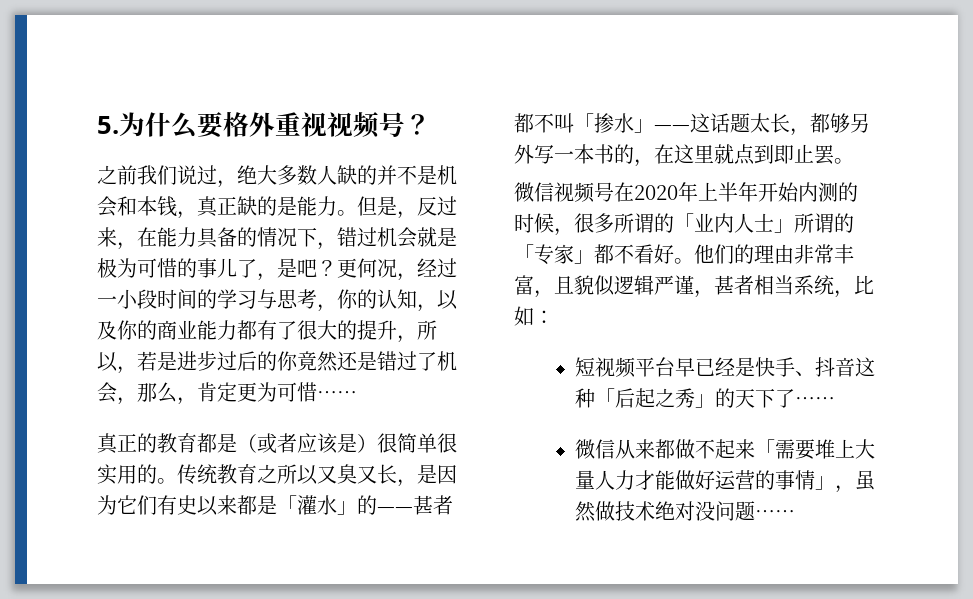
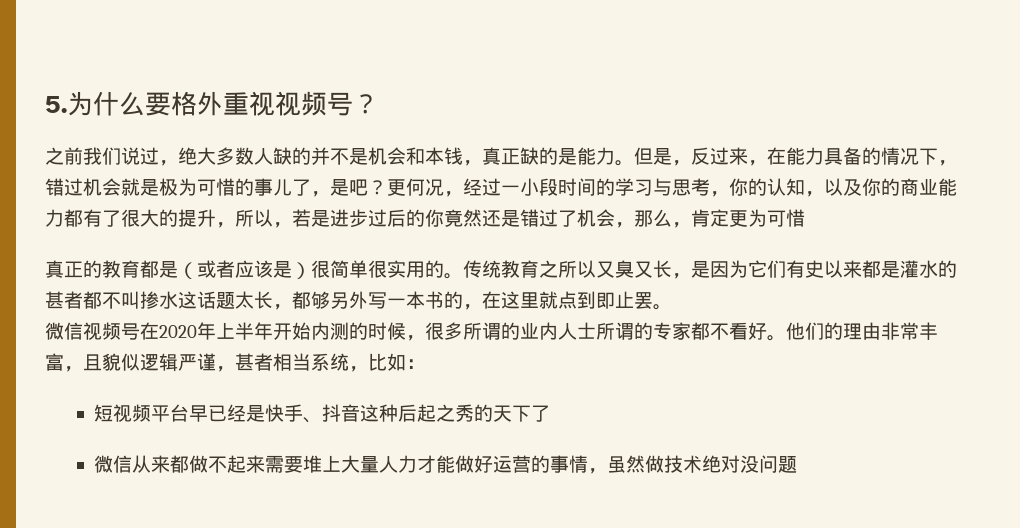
- 更何况，经过一小段时间的学习与思考，你的认知，以及你的商业能力都有了很大的提升，所以，若是进步过后的你竟然还是错过了机会，那么，肯定更为可惜……
+ 更何况，经过一小段时间的学习与思考，你的认知，以及你的商业能力都有了很大的提升，所以，若是进步过后的你竟然还是错过了机会，那么，肯定更为可惜
- 传统教育之所以又臭又长，是因为它们有史以来都是「灌水」的——甚者都不叫「掺水」——这话题太长，都够另外写一本书的，在这里就点到即止罢。
+ 传统教育之所以又臭又长，是因为它们有史以来都是灌水的甚者都不叫掺水这话题太长，都够另外写一本书的，在这里就点到即止罢。
- 微信视频号在2020年上半年开始内测的时候，很多所谓的「业内人士」所谓的「专家」都不看好。
+ 微信视频号在2020年上半年开始内测的时候，很多所谓的业内人士所谓的专家都不看好。
- 短视频平台早已经是快手、抖音这种「后起之秀」的天下了……
+ 短视频平台早已经是快手、抖音这种后起之秀的天下了
- 微信从来都做不起来「需要堆上大量人力才能做好运营的事情」，虽然做技术绝对没问题……
+ 微信从来都做不起来需要堆上大量人力才能做好运营的事情，虽然做技术绝对没问题

